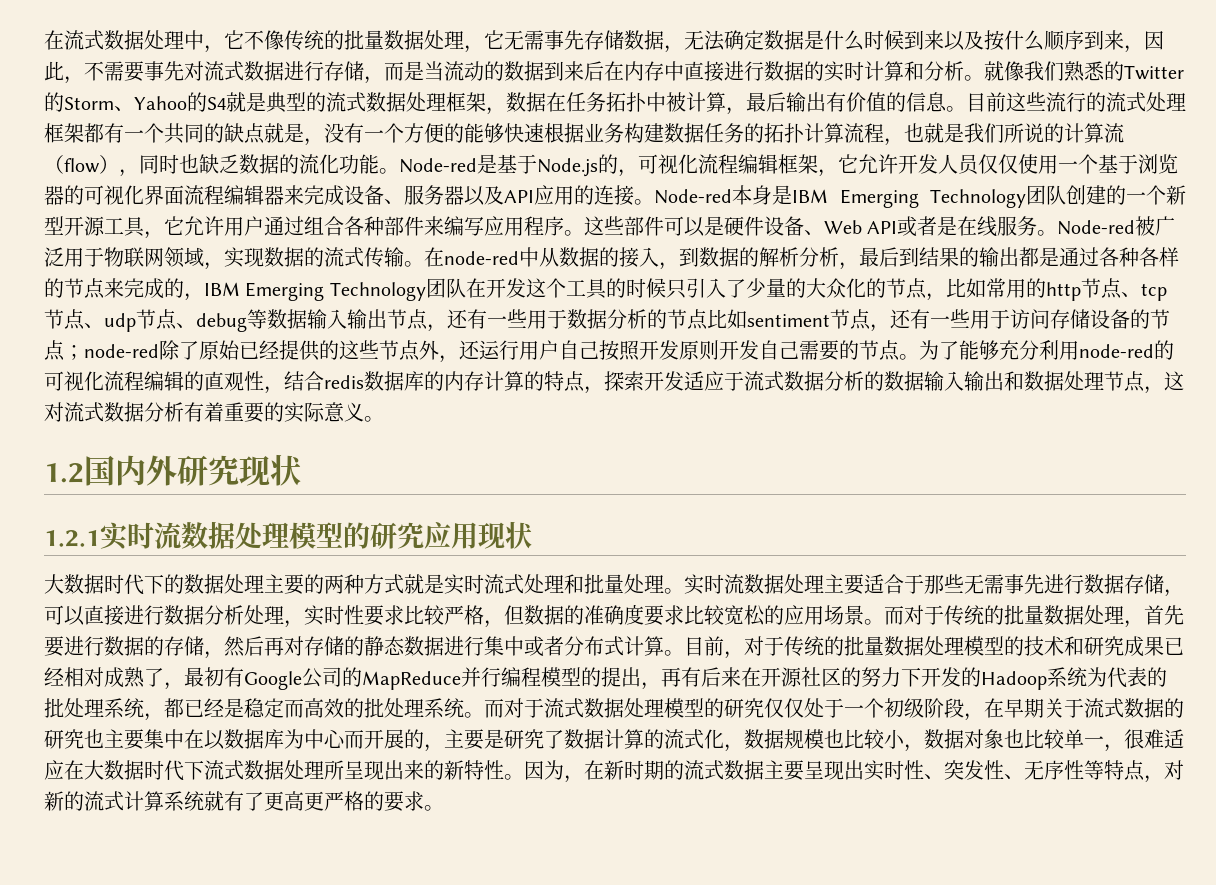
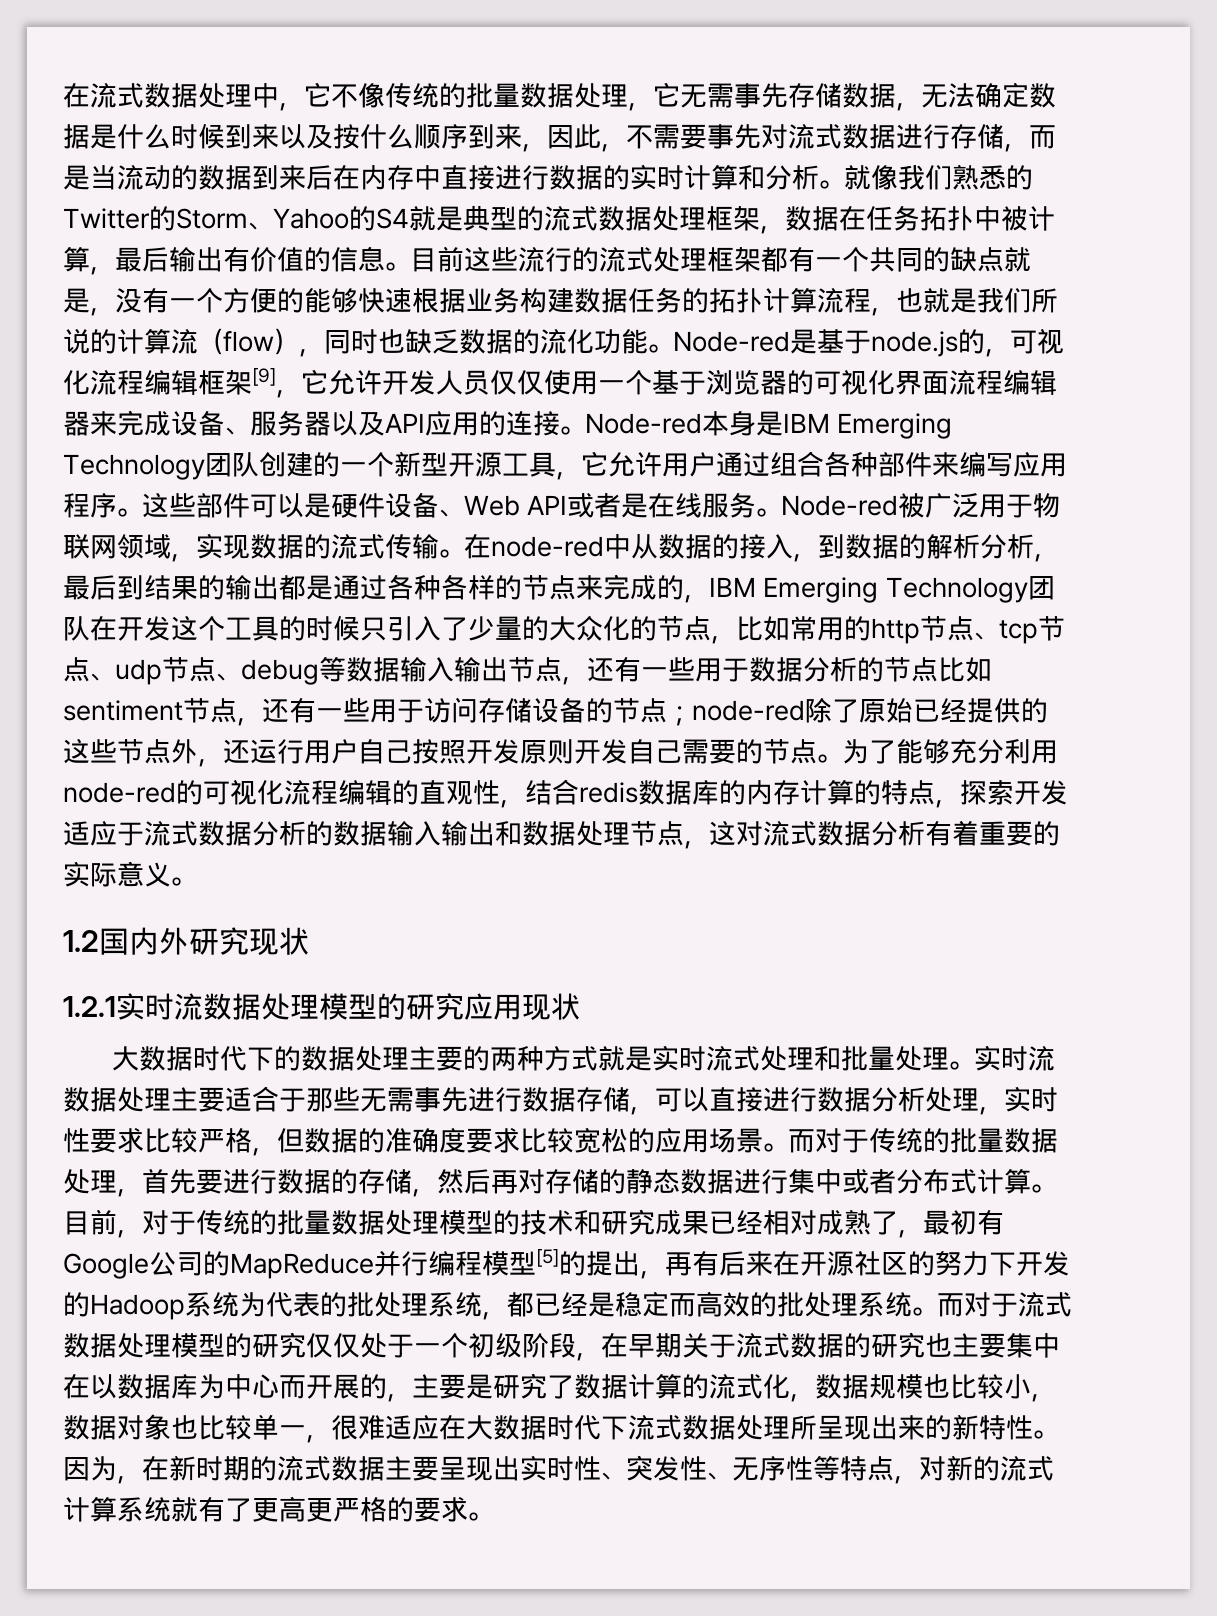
- Node-red是基于Node.js的，可视化流程编辑框架，它允许开发人员仅仅使用一个基于浏览器的可视化界面流程编辑器来完成设备、服务器以及API应用的连接。
+ Node-red是基于node.js的，可视化流程编辑框架[9]，它允许开发人员仅仅使用一个基于浏览器的可视化界面流程编辑器来完成设备、服务器以及API应用的连接。
- 目前，对于传统的批量数据处理模型的技术和研究成果已经相对成熟了，最初有Google公司的MapReduce并行编程模型的提出，再有后来在开源社区的努力下开发的Hadoop系统为代表的批处理系统，都已经是稳定而高效的批处理系统。
+ 目前，对于传统的批量数据处理模型的技术和研究成果已经相对成熟了，最初有Google公司的MapReduce并行编程模型[5]的提出，再有后来在开源社区的努力下开发的Hadoop系统为代表的批处理系统，都已经是稳定而高效的批处理系统。

